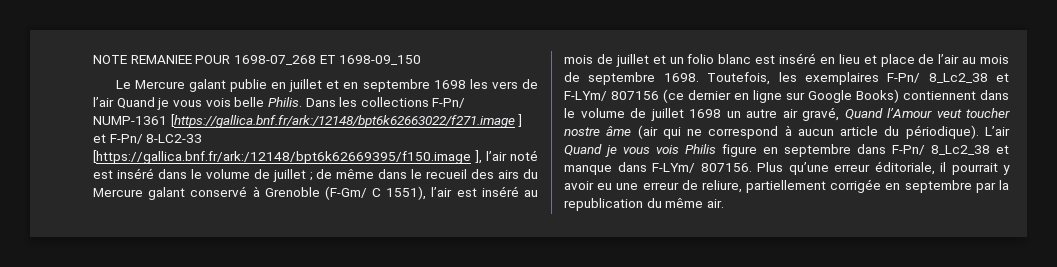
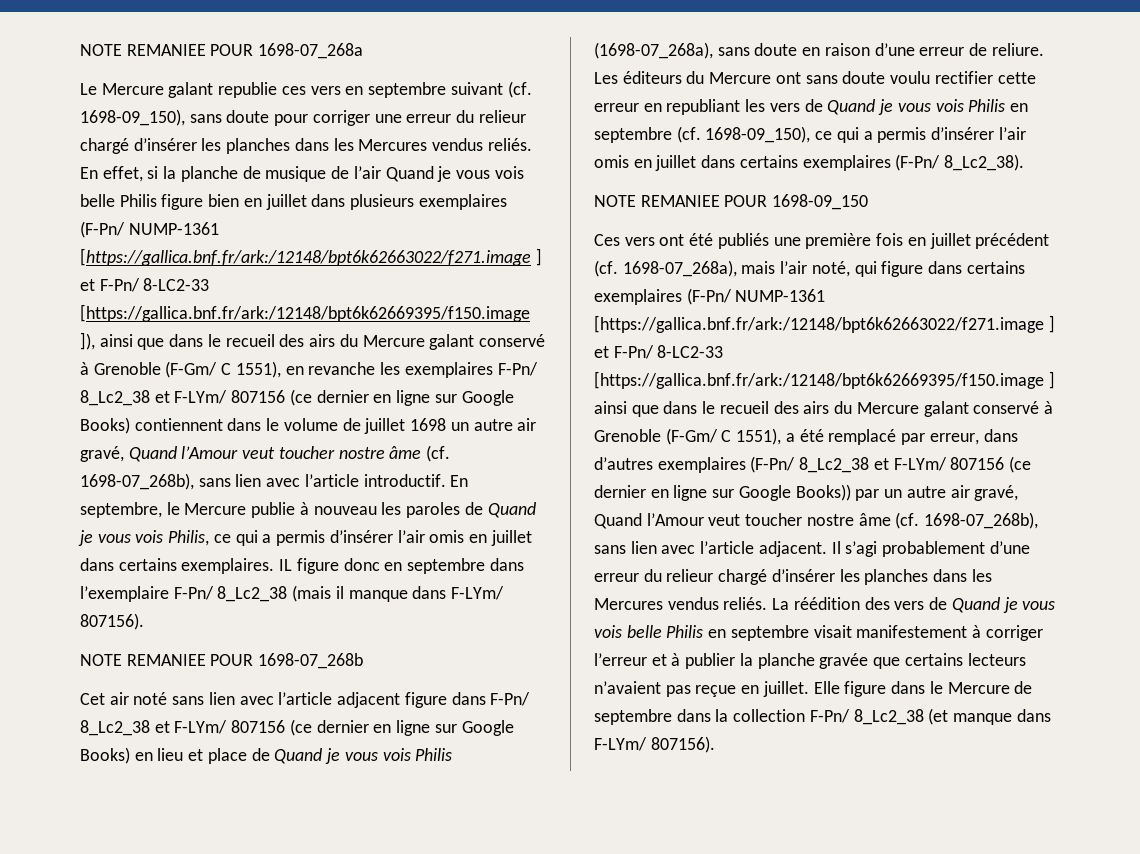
- NOTE REMANIEE POUR 1698-07_268 ET 1698-09_150
+ NOTE REMANIEE POUR 1698-07_268a
- Le Mercure galant publie en juillet et en septembre 1698 les vers de l’air Quand je vous vois belle Philis. Dans les collections F-Pn/ NUMP-1361 [https://gallica.bnf.fr/ark:/12148/bpt6k62663022/f271.image ] et F-Pn/ 8-LC2-33 [https://gallica.bnf.fr/ark:/12148/bpt6k62669395/f150.image ], l’air noté est inséré dans le volume de juillet ; de même dans le recueil des airs du Mercure galant conservé à Grenoble (F-Gm/ C 1551), l’air est inséré au mois de juillet et un folio blanc est inséré en lieu et place de l’air au mois de septembre 1698. Toutefois, les exemplaires F-Pn/ 8_Lc2_38 et F-LYm/ 807156 (ce dernier en ligne sur Google Books) contiennent dans le volume de juillet 1698 un autre air gravé, Quand l’Amour veut toucher nostre âme (air qui ne correspond à aucun article du périodique). L’air Quand je vous vois Philis figure en septembre dans F-Pn/ 8_Lc2_38 et manque dans F-LYm/ 807156. Plus qu’une erreur éditoriale, il pourrait y avoir eu une erreur de reliure, partiellement corrigée en septembre par la republication du même air.
+ Le Mercure galant republie ces vers en septembre suivant (cf. 1698-09_150), sans doute pour corriger une erreur du relieur chargé d’insérer les planches dans les Mercures vendus reliés. En effet, si la planche de musique de l’air Quand je vous vois belle Philis figure bien en juillet dans plusieurs exemplaires (F-Pn/ NUMP-1361 [https://gallica.bnf.fr/ark:/12148/bpt6k62663022/f271.image ] et F-Pn/ 8-LC2-33 [https://gallica.bnf.fr/ark:/12148/bpt6k62669395/f150.image ]), ainsi que dans le recueil des airs du Mercure galant conservé à Grenoble (F-Gm/ C 1551), en revanche les exemplaires F-Pn/ 8_Lc2_38 et F-LYm/ 807156 (ce dernier en ligne sur Google Books) contiennent dans le volume de juillet 1698 un autre air gravé, Quand l’Amour veut toucher nostre âme (cf. 1698-07_268b), sans lien avec l’article introductif. En septembre, le Mercure publie à nouveau les paroles de Quand je vous vois Philis, ce qui a permis d’insérer l’air omis en juillet dans certains exemplaires. IL figure donc en septembre dans l’exemplaire F-Pn/ 8_Lc2_38 (mais il manque dans F-LYm/ 807156).
+ NOTE REMANIEE POUR 1698-07_268b
+ Cet air noté sans lien avec l’article adjacent figure dans F-Pn/ 8_Lc2_38 et F-LYm/ 807156 (ce dernier en ligne sur Google Books) en lieu et place de Quand je vous vois Philis (1698-07_268a), sans doute en raison d’une erreur de reliure. Les éditeurs du Mercure ont sans doute voulu rectifier cette erreur en republiant les vers de Quand je vous vois Philis en septembre (cf. 1698-09_150), ce qui a permis d’insérer l’air omis en juillet dans certains exemplaires (F-Pn/ 8_Lc2_38).
+ NOTE REMANIEE POUR 1698-09_150
+ Ces vers ont été publiés une première fois en juillet précédent (cf. 1698-07_268a), mais l’air noté, qui figure dans certains exemplaires (F-Pn/ NUMP-1361 [https://gallica.bnf.fr/ark:/12148/bpt6k62663022/f271.image ] et F-Pn/ 8-LC2-33 [https://gallica.bnf.fr/ark:/12148/bpt6k62669395/f150.image ] ainsi que dans le recueil des airs du Mercure galant conservé à Grenoble (F-Gm/ C 1551), a été remplacé par erreur, dans d’autres exemplaires (F-Pn/ 8_Lc2_38 et F-LYm/ 807156 (ce dernier en ligne sur Google Books)) par un autre air gravé, Quand l’Amour veut toucher nostre âme (cf. 1698-07_268b), sans lien avec l’article adjacent. Il s’agi probablement d’une erreur du relieur chargé d’insérer les planches dans les Mercures vendus reliés. La réédition des vers de Quand je vous vois belle Philis en septembre visait manifestement à corriger l’erreur et à publier la planche gravée que certains lecteurs n’avaient pas reçue en juillet. Elle figure dans le Mercure de septembre dans la collection F-Pn/ 8_Lc2_38 (et manque dans F-LYm/ 807156).

